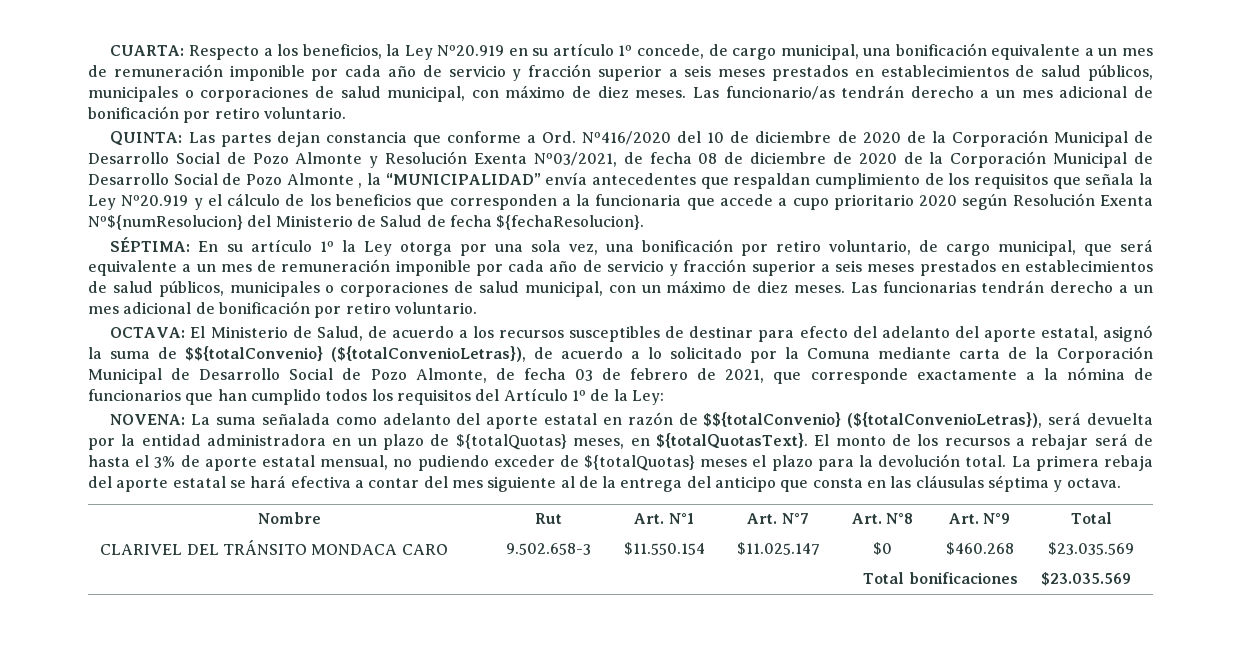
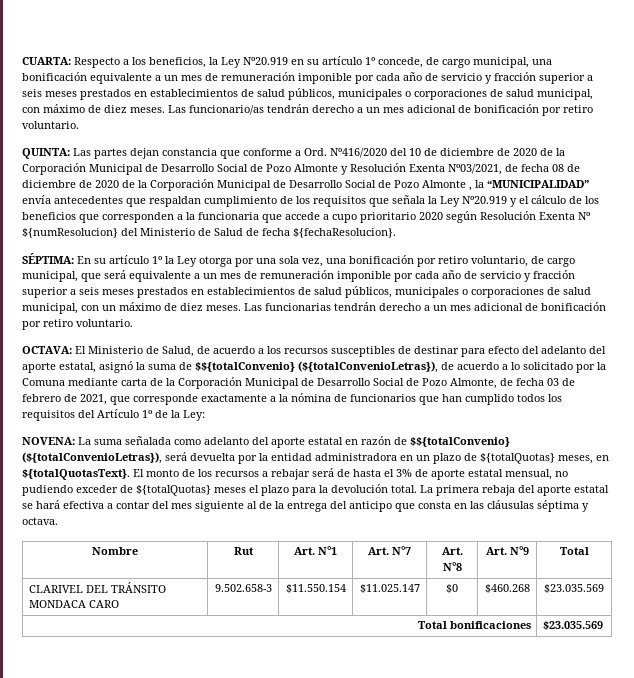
- Las partes dejan constancia que conforme a Ord. Nº416/2020 del 10 de diciembre de 2020 de la Corporación Municipal de Desarrollo Social de Pozo Almonte y Resolución Exenta Nº03/2021, de fecha 08 de diciembre de 2020 de la Corporación Municipal de Desarrollo Social de Pozo Almonte , la “MUNICIPALIDAD” envía antecedentes que respaldan cumplimiento de los requisitos que señala la Ley Nº20.919 y el cálculo de los beneficios que corresponden a la funcionaria que accede a cupo prioritario 2020 según Resolución Exenta Nº${numResolucion} del Ministerio de Salud de fecha ${fechaResolucion}.
+ Las partes dejan constancia que conforme a Ord. Nº416/2020 del 10 de diciembre de 2020 de la Corporación Municipal de Desarrollo Social de Pozo Almonte y Resolución Exenta Nº03/2021, de fecha 08 de diciembre de 2020 de la Corporación Municipal de Desarrollo Social de Pozo Almonte , la “MUNICIPALIDAD” envía antecedentes que respaldan cumplimiento de los requisitos que señala la Ley Nº20.919 y el cálculo de los beneficios que corresponden a la funcionaria que accede a cupo prioritario 2020 según Resolución Exenta Nº ${numResolucion} del Ministerio de Salud de fecha ${fechaResolucion}.

